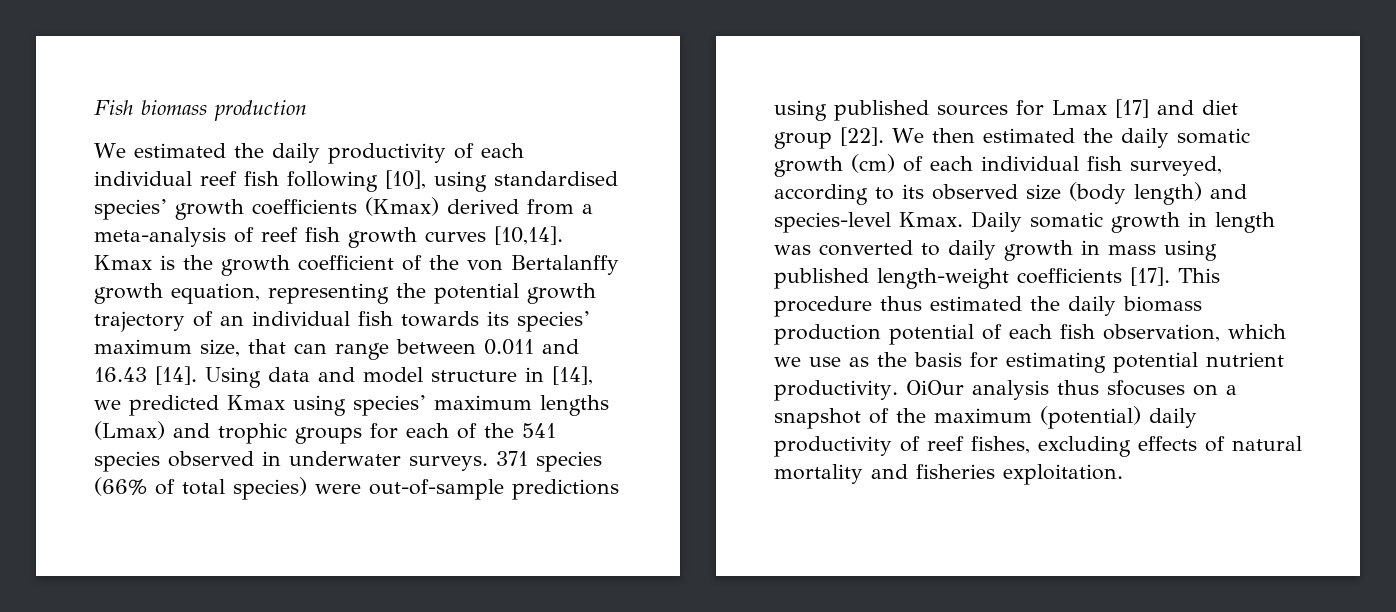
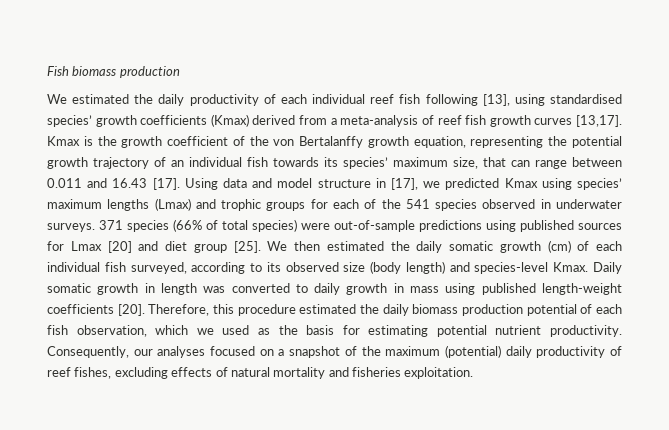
- We estimated the daily productivity of each individual reef fish following [10], using standardised species’ growth coefficients (Kmax) derived from a meta-analysis of reef fish growth curves [10,14].
+ We estimated the daily productivity of each individual reef fish following [13], using standardised species’ growth coefficients (Kmax) derived from a meta-analysis of reef fish growth curves [13,17].
- Kmax is the growth coefficient of the von Bertalanffy growth equation, representing the potential growth trajectory of an individual fish towards its species’ maximum size, that can range between 0.011 and 16.43 [14].
+ Kmax is the growth coefficient of the von Bertalanffy growth equation, representing the potential growth trajectory of an individual fish towards its species’ maximum size, that can range between 0.011 and 16.43 [17].
- Using data and model structure in [14], we predicted Kmax using species’ maximum lengths (Lmax) and trophic groups for each of the 541 species observed in underwater surveys.
+ Using data and model structure in [17], we predicted Kmax using species’ maximum lengths (Lmax) and trophic groups for each of the 541 species observed in underwater surveys.
- 371 species (66% of total species) were out-of-sample predictions using published sources for Lmax [17] and diet group [22].
+ 371 species (66% of total species) were out-of-sample predictions using published sources for Lmax [20] and diet group [25].
- Daily somatic growth in length was converted to daily growth in mass using published length-weight coefficients [17]. This procedure thus estimated the daily biomass production potential of each fish observation, which we use as the basis for estimating potential nutrient productivity.
+ Daily somatic growth in length was converted to daily growth in mass using published length-weight coefficients [20]. Therefore, this procedure estimated the daily biomass production potential of each fish observation, which we used as the basis for estimating potential nutrient productivity.
- OiOur analysis thus sfocuses on a snapshot of the maximum (potential) daily productivity of reef fishes, excluding effects of natural mortality and fisheries exploitation.
+ Consequently, our analyses focused on a snapshot of the maximum (potential) daily productivity of reef fishes, excluding effects of natural mortality and fisheries exploitation.

